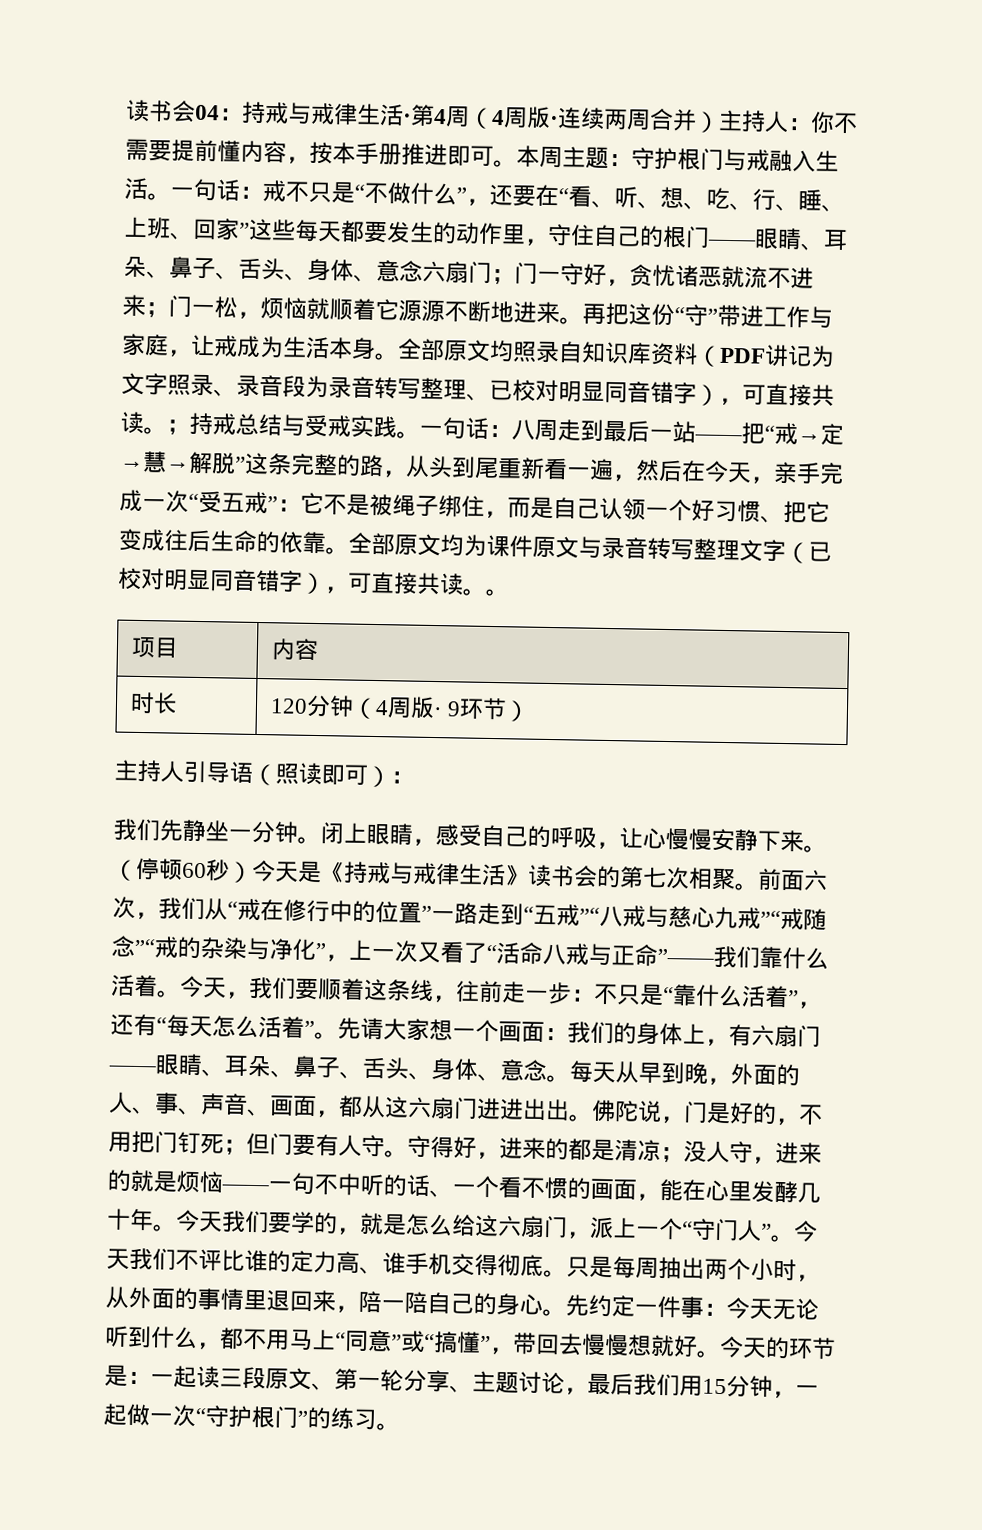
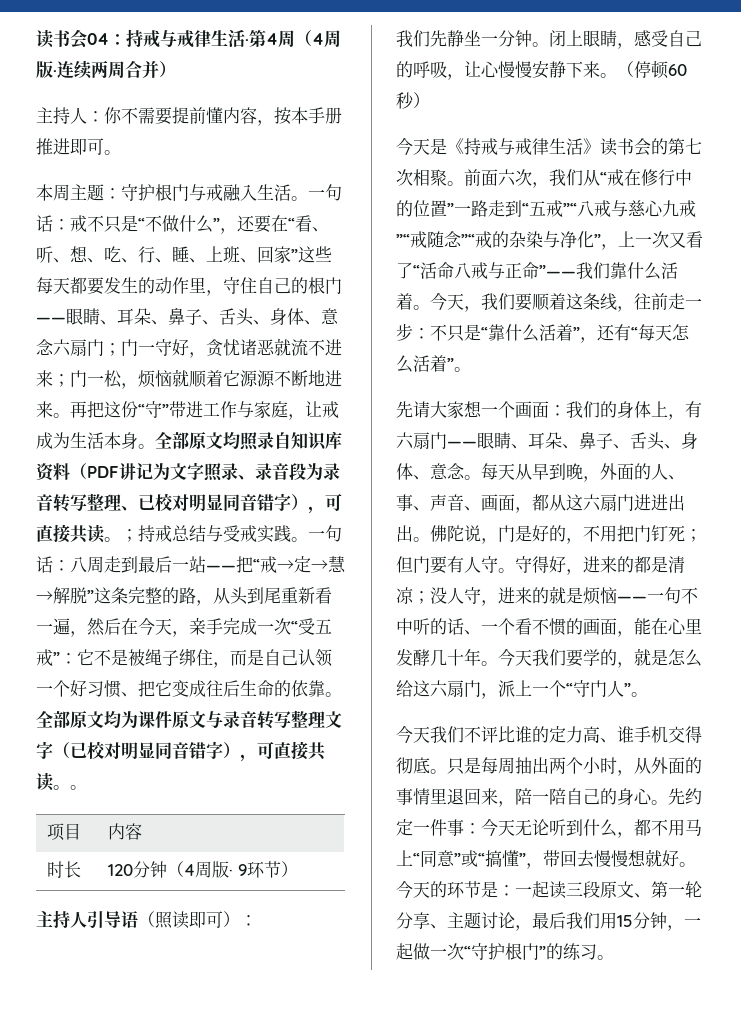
- 读书会04：持戒与戒律生活·第4周（4周版·连续两周合并）主持人：你不需要提前懂内容，按本手册推进即可。本周主题：守护根门与戒融入生活。
+ 读书会04：持戒与戒律生活·第4周（4周版·连续两周合并）
+ 主持人：你不需要提前懂内容，按本手册推进即可。
+ 本周主题：守护根门与戒融入生活。
- （停顿60秒）今天是《持戒与戒律生活》读书会的第七次相聚。
+ （停顿60秒）
+ 今天是《持戒与戒律生活》读书会的第七次相聚。
- 今天，我们要顺着这条线，往前走一步：不只是“靠什么活着”，还有“每天怎么活着”。先请大家想一个画面：我们的身体上，有六扇门——眼睛、耳朵、鼻子、舌头、身体、意念。
+ 今天，我们要顺着这条线，往前走一步：不只是“靠什么活着”，还有“每天怎么活着”。
+ 先请大家想一个画面：我们的身体上，有六扇门——眼睛、耳朵、鼻子、舌头、身体、意念。
- 今天我们要学的，就是怎么给这六扇门，派上一个“守门人”。今天我们不评比谁的定力高、谁手机交得彻底。
+ 今天我们要学的，就是怎么给这六扇门，派上一个“守门人”。
+ 今天我们不评比谁的定力高、谁手机交得彻底。

